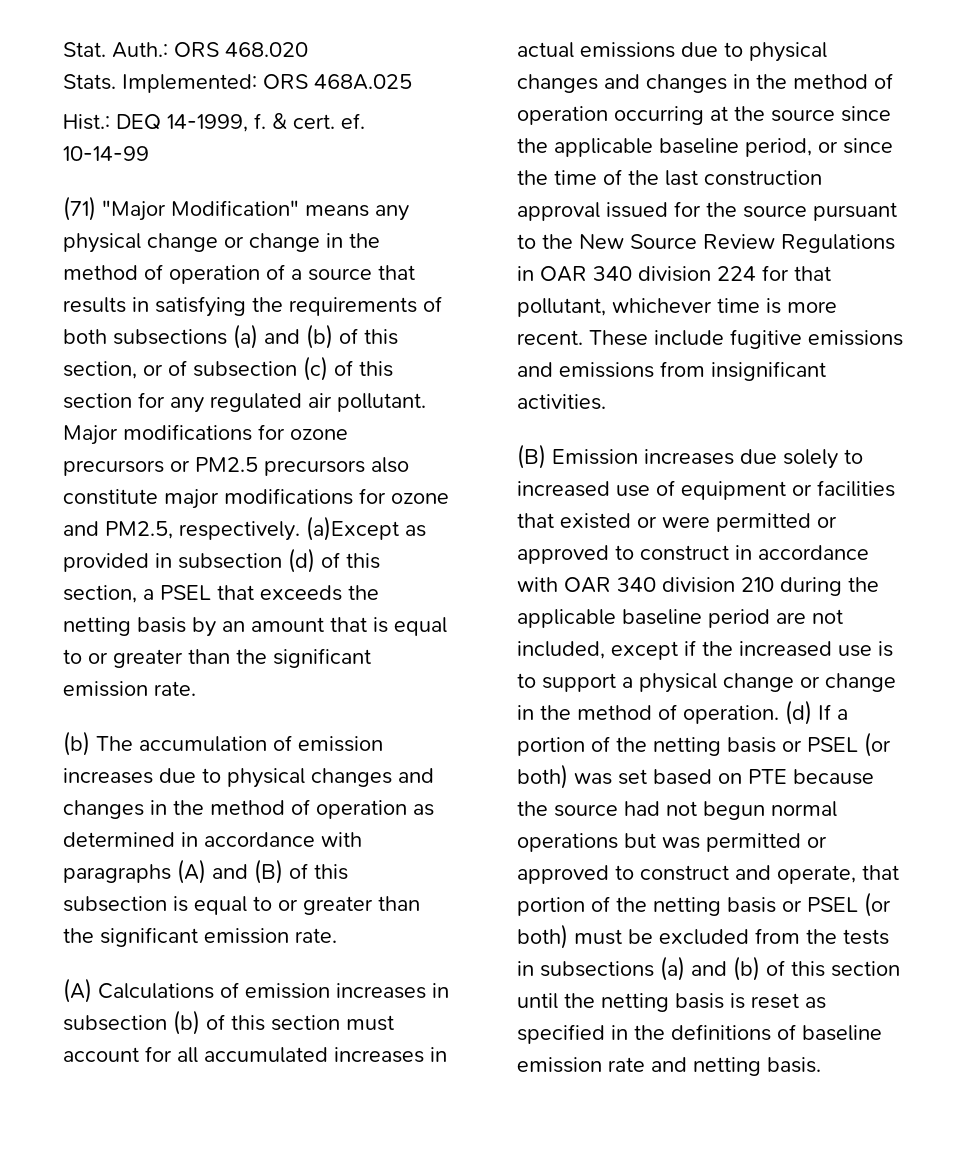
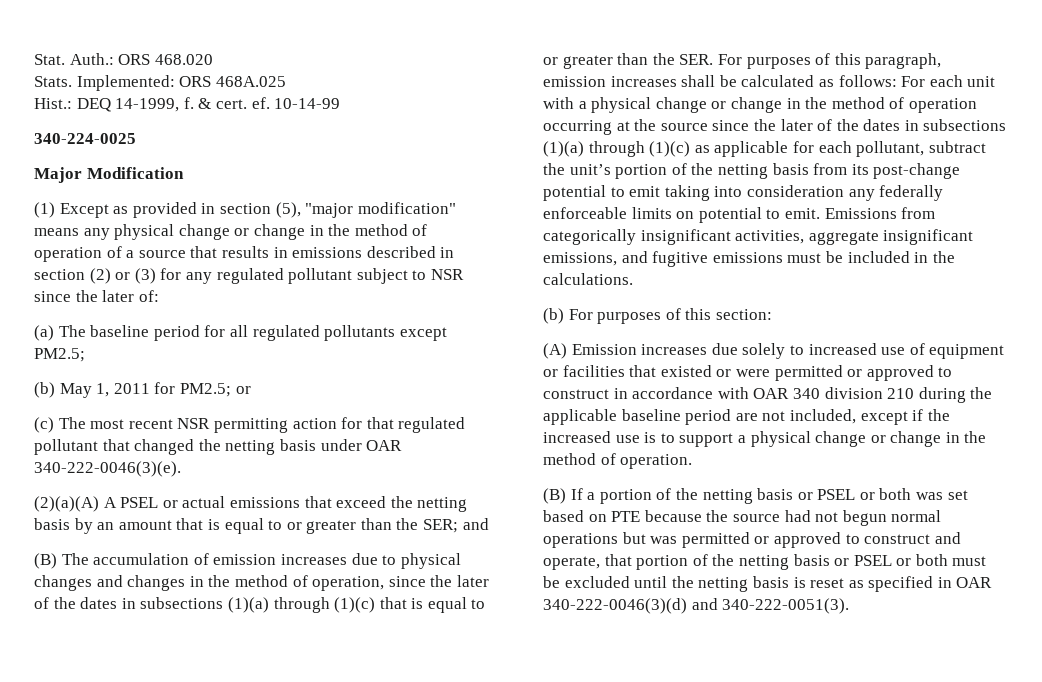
- (71) "Major Modification" means any physical change or change in the method of operation of a source that results in satisfying the requirements of both subsections (a) and (b) of this section, or of subsection (c) of this section for any regulated air pollutant. Major modifications for ozone precursors or PM2.5 precursors also constitute major modifications for ozone and PM2.5, respectively. (a)Except as provided in subsection (d) of this section, a PSEL that exceeds the netting basis by an amount that is equal to or greater than the significant emission rate.
- (b) The accumulation of emission increases due to physical changes and changes in the method of operation as determined in accordance with paragraphs (A) and (B) of this subsection is equal to or greater than the significant emission rate.
- (A) Calculations of emission increases in subsection (b) of this section must account for all accumulated increases in actual emissions due to physical changes and changes in the method of operation occurring at the source since the applicable baseline period, or since the time of the last construction approval issued for the source pursuant to the New Source Review Regulations in OAR 340 division 224 for that pollutant, whichever time is more recent. These include fugitive emissions and emissions from insignificant activities.
- (B) Emission increases due solely to increased use of equipment or facilities that existed or were permitted or approved to construct in accordance with OAR 340 division 210 during the applicable baseline period are not included, except if the increased use is to support a physical change or change in the method of operation. (d) If a portion of the netting basis or PSEL (or both) was set based on PTE because the source had not begun normal operations but was permitted or approved to construct and operate, that portion of the netting basis or PSEL (or both) must be excluded from the tests in subsections (a) and (b) of this section until the netting basis is reset as specified in the definitions of baseline emission rate and netting basis.
+ 340-224-0025
+ Major Modification
+ (1) Except as provided in section (5), "major modification" means any physical change or change in the method of operation of a source that results in emissions described in section (2) or (3) for any regulated pollutant subject to NSR since the later of:
+ (a) The baseline period for all regulated pollutants except PM2.5;
+ (b) May 1, 2011 for PM2.5; or
+ (c) The most recent NSR permitting action for that regulated pollutant that changed the netting basis under OAR 340-222-0046(3)(e).
+ (2)(a)(A) A PSEL or actual emissions that exceed the netting basis by an amount that is equal to or greater than the SER; and
+ (B) The accumulation of emission increases due to physical changes and changes in the method of operation, since the later of the dates in subsections (1)(a) through (1)(c) that is equal to or greater than the SER. For purposes of this paragraph, emission increases shall be calculated as follows: For each unit with a physical change or change in the method of operation occurring at the source since the later of the dates in subsections (1)(a) through (1)(c) as applicable for each pollutant, subtract the unit’s portion of the netting basis from its post-change potential to emit taking into consideration any federally enforceable limits on potential to emit. Emissions from categorically insignificant activities, aggregate insignificant emissions, and fugitive emissions must be included in the calculations.
+ (b) For purposes of this section:
+ (A) Emission increases due solely to increased use of equipment or facilities that existed or were permitted or approved to construct in accordance with OAR 340 division 210 during the applicable baseline period are not included, except if the increased use is to support a physical change or change in the method of operation.
+ (B) If a portion of the netting basis or PSEL or both was set based on PTE because the source had not begun normal operations but was permitted or approved to construct and operate, that portion of the netting basis or PSEL or both must be excluded until the netting basis is reset as specified in OAR 340-222-0046(3)(d) and 340-222-0051(3).

